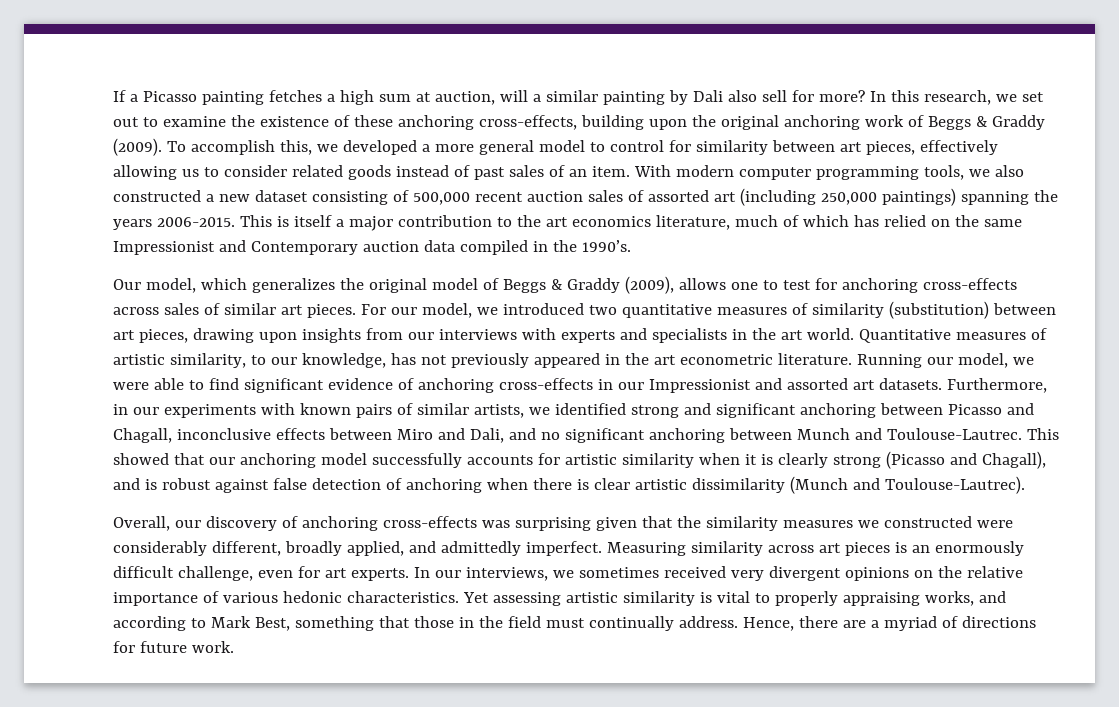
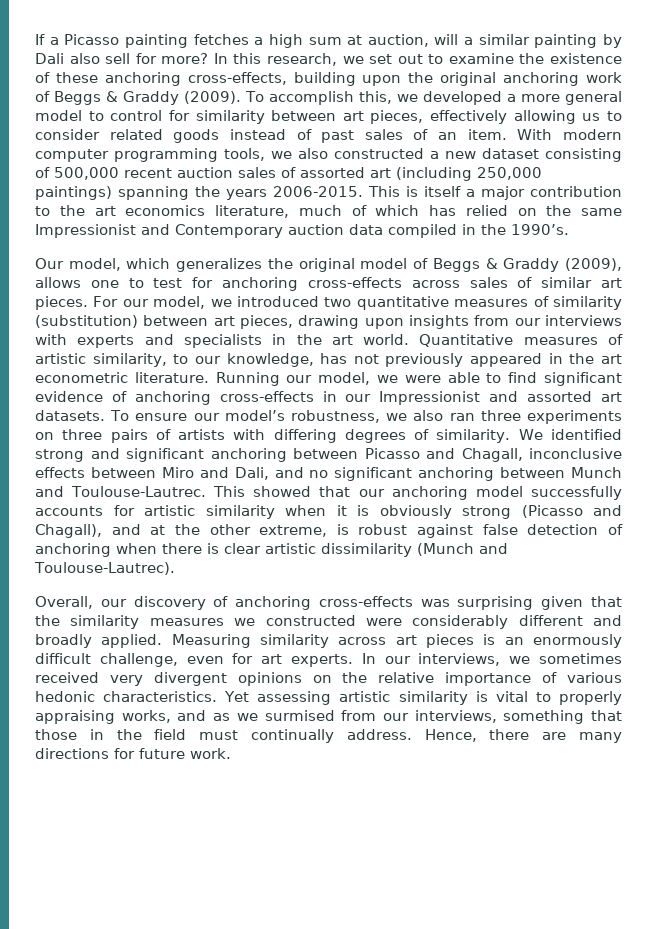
- Furthermore, in our experiments with known pairs of similar artists, we identified strong and significant anchoring between Picasso and Chagall, inconclusive effects between Miro and Dali, and no significant anchoring between Munch and Toulouse-Lautrec.
+ To ensure our model’s robustness, we also ran three experiments on three pairs of artists with differing degrees of similarity. We identified strong and significant anchoring between Picasso and Chagall, inconclusive effects between Miro and Dali, and no significant anchoring between Munch and Toulouse-Lautrec.
- This showed that our anchoring model successfully accounts for artistic similarity when it is clearly strong (Picasso and Chagall), and is robust against false detection of anchoring when there is clear artistic dissimilarity (Munch and Toulouse-Lautrec).
+ This showed that our anchoring model successfully accounts for artistic similarity when it is obviously strong (Picasso and Chagall), and at the other extreme, is robust against false detection of anchoring when there is clear artistic dissimilarity (Munch and Toulouse-Lautrec).
- Overall, our discovery of anchoring cross-effects was surprising given that the similarity measures we constructed were considerably different, broadly applied, and admittedly imperfect.
+ Overall, our discovery of anchoring cross-effects was surprising given that the similarity measures we constructed were considerably different and broadly applied.
- Yet assessing artistic similarity is vital to properly appraising works, and according to Mark Best, something that those in the field must continually address.
+ Yet assessing artistic similarity is vital to properly appraising works, and as we surmised from our interviews, something that those in the field must continually address.
- Hence, there are a myriad of directions for future work.
+ Hence, there are many directions for future work.

